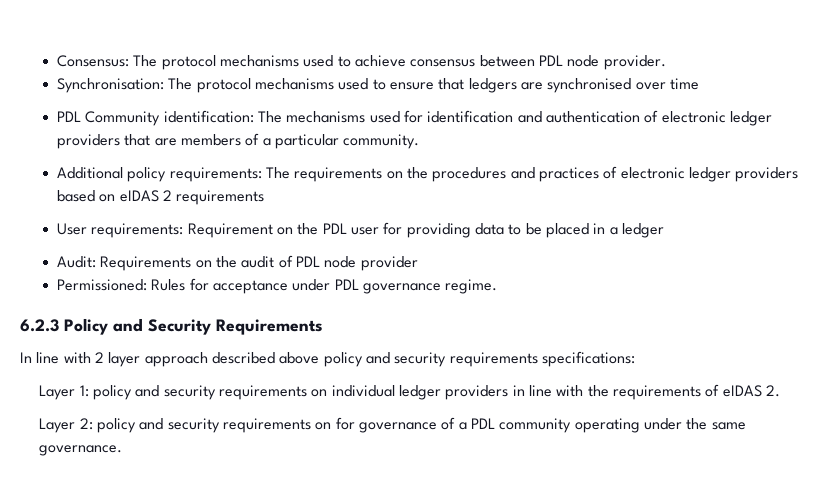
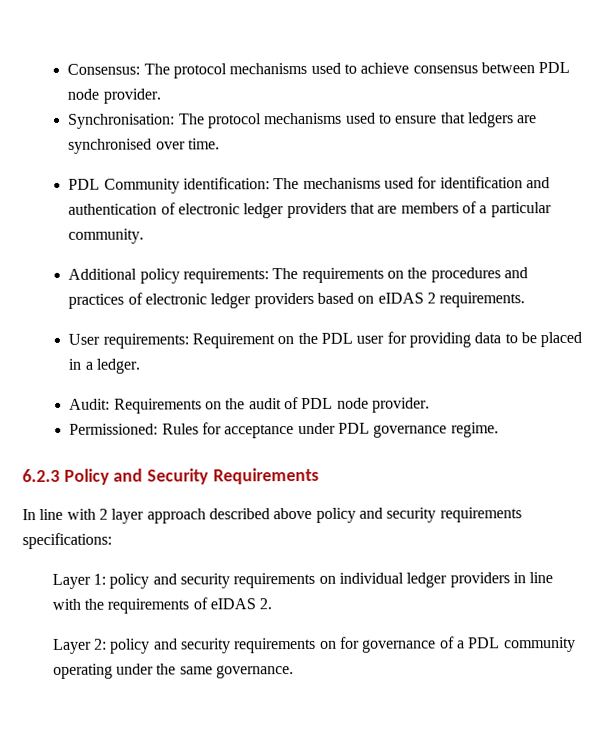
- Synchronisation: The protocol mechanisms used to ensure that ledgers are synchronised over time
+ Synchronisation: The protocol mechanisms used to ensure that ledgers are synchronised over time.
- Additional policy requirements: The requirements on the procedures and practices of electronic ledger providers based on eIDAS 2 requirements
+ Additional policy requirements: The requirements on the procedures and practices of electronic ledger providers based on eIDAS 2 requirements.
- User requirements: Requirement on the PDL user for providing data to be placed in a ledger
+ User requirements: Requirement on the PDL user for providing data to be placed in a ledger.
- Audit: Requirements on the audit of PDL node provider
+ Audit: Requirements on the audit of PDL node provider.

